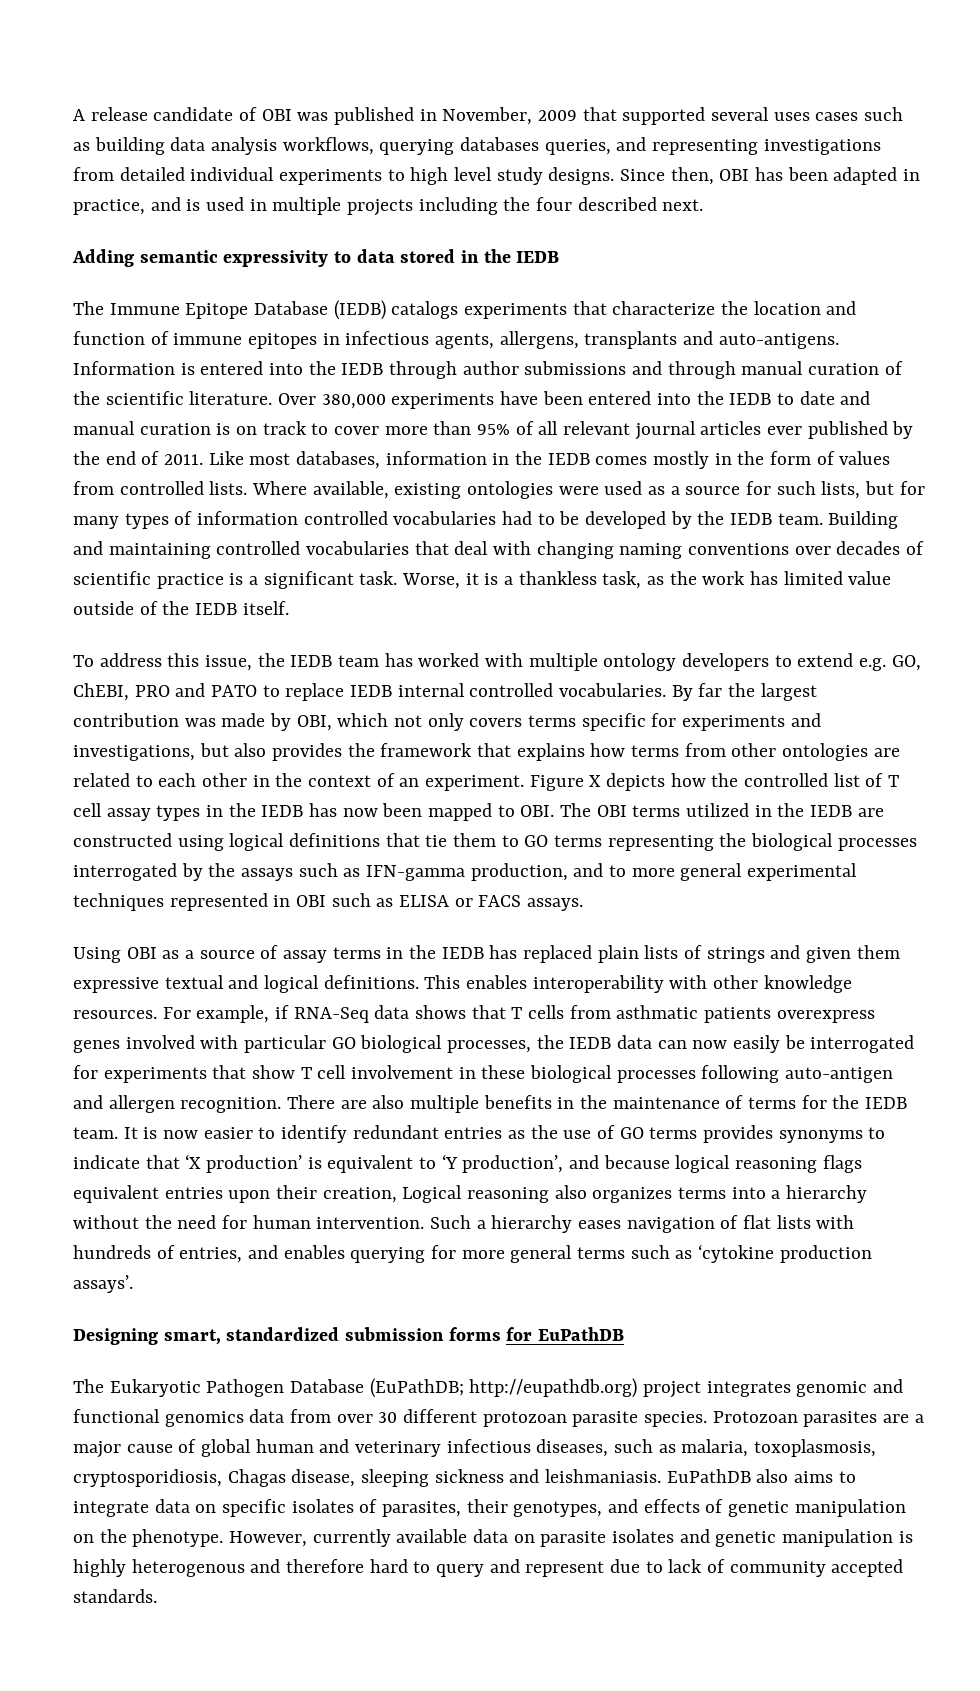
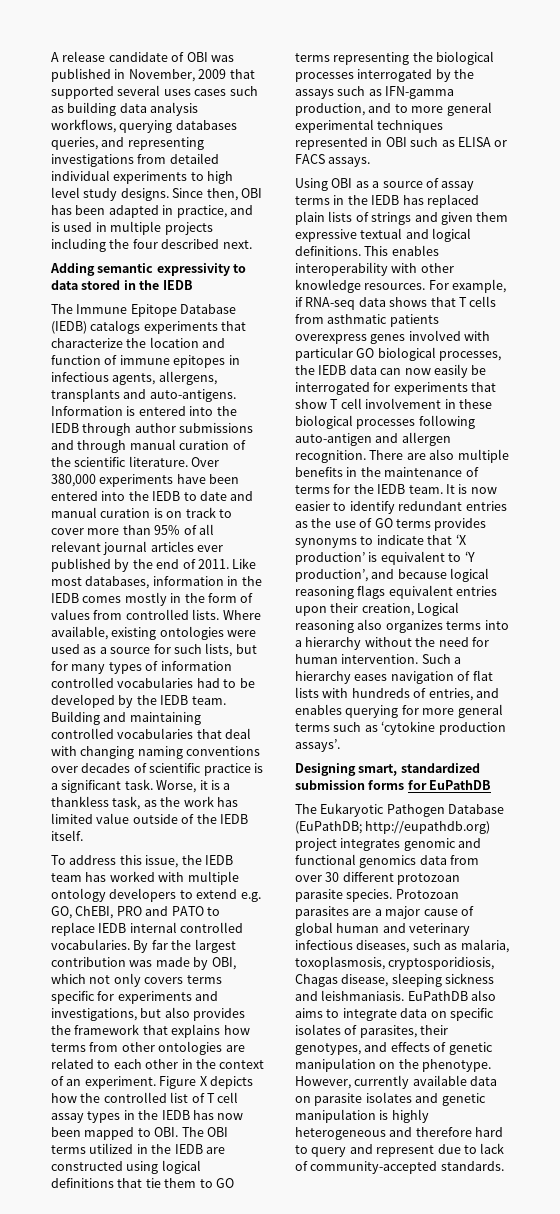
- For example, if RNA-Seq data shows that T cells from asthmatic patients overexpress genes involved with particular GO biological processes, the IEDB data can now easily be interrogated for experiments that show T cell involvement in these biological processes following auto-antigen and allergen recognition.
+ For example, if RNA-seq data shows that T cells from asthmatic patients overexpress genes involved with particular GO biological processes, the IEDB data can now easily be interrogated for experiments that show T cell involvement in these biological processes following auto-antigen and allergen recognition.
- However, currently available data on parasite isolates and genetic manipulation is highly heterogenous and therefore hard to query and represent due to lack of community accepted standards.
+ However, currently available data on parasite isolates and genetic manipulation is highly heterogeneous and therefore hard to query and represent due to lack of community-accepted standards.

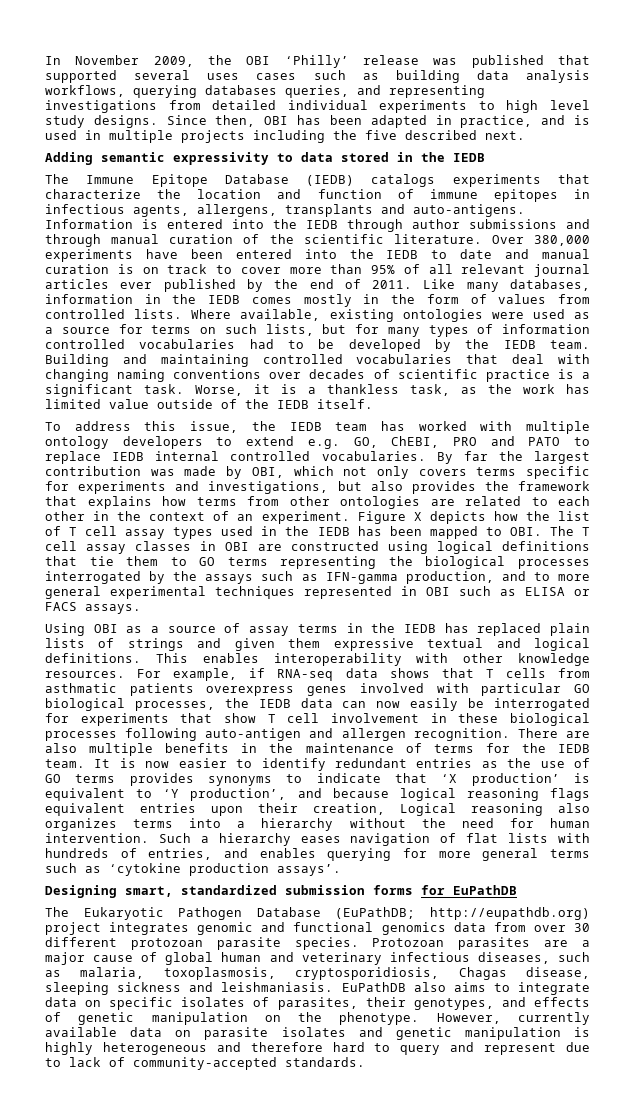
- A release candidate of OBI was published in November, 2009 that supported several uses cases such as building data analysis workflows, querying databases queries, and representing investigations from detailed individual experiments to high level study designs.
+ In November 2009, the OBI ‘Philly’ release was published that supported several uses cases such as building data analysis workflows, querying databases queries, and representing investigations from detailed individual experiments to high level study designs.
- Since then, OBI has been adapted in practice, and is used in multiple projects including the four described next.
+ Since then, OBI has been adapted in practice, and is used in multiple projects including the five described next.
- Like most databases, information in the IEDB comes mostly in the form of values from controlled lists.
+ Like many databases, information in the IEDB comes mostly in the form of values from controlled lists.
- Where available, existing ontologies were used as a source for such lists, but for many types of information controlled vocabularies had to be developed by the IEDB team.
+ Where available, existing ontologies were used as a source for terms on such lists, but for many types of information controlled vocabularies had to be developed by the IEDB team.
- Figure X depicts how the controlled list of T cell assay types in the IEDB has now been mapped to OBI. The OBI terms utilized in the IEDB are constructed using logical definitions that tie them to GO terms representing the biological processes interrogated by the assays such as IFN-gamma production, and to more general experimental techniques represented in OBI such as ELISA or FACS assays.
+ Figure X depicts how the list of T cell assay types used in the IEDB has been mapped to OBI. The T cell assay classes in OBI are constructed using logical definitions that tie them to GO terms representing the biological processes interrogated by the assays such as IFN-gamma production, and to more general experimental techniques represented in OBI such as ELISA or FACS assays.

